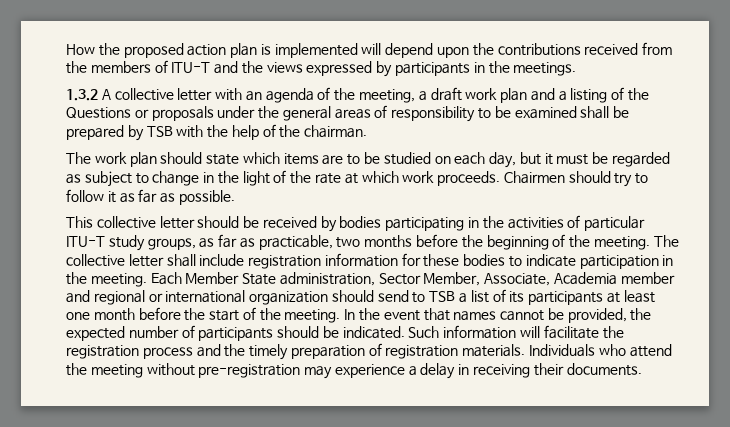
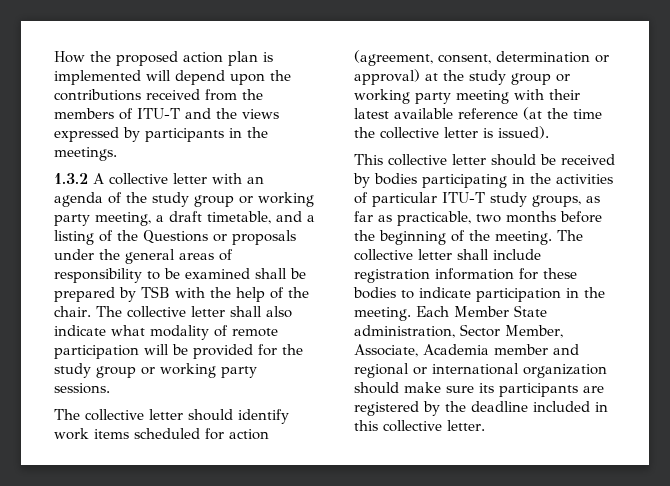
- 1.3.2 A collective letter with an agenda of the meeting, a draft work plan and a listing of the Questions or proposals under the general areas of responsibility to be examined shall be prepared by TSB with the help of the chairman.
- The work plan should state which items are to be studied on each day, but it must be regarded as subject to change in the light of the rate at which work proceeds. Chairmen should try to follow it as far as possible.
+ 1.3.2 A collective letter with an agenda of the study group or working party meeting, a draft timetable, and a listing of the Questions or proposals under the general areas of responsibility to be examined shall be prepared by TSB with the help of the chair. The collective letter shall also indicate what modality of remote participation will be provided for the study group or working party sessions.
+ The collective letter should identify work items scheduled for action (agreement, consent, determination or approval) at the study group or working party meeting with their latest available reference (at the time the collective letter is issued).
- Each Member State administration, Sector Member, Associate, Academia member and regional or international organization should send to TSB a list of its participants at least one month before the start of the meeting. In the event that names cannot be provided, the expected number of participants should be indicated. Such information will facilitate the registration process and the timely preparation of registration materials. Individuals who attend the meeting without pre-registration may experience a delay in receiving their documents.
+ Each Member State administration, Sector Member, Associate, Academia member and regional or international organization should make sure its participants are registered by the deadline included in this collective letter.

